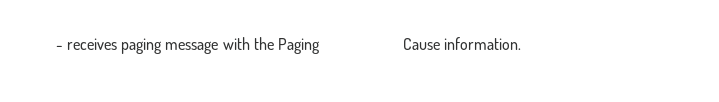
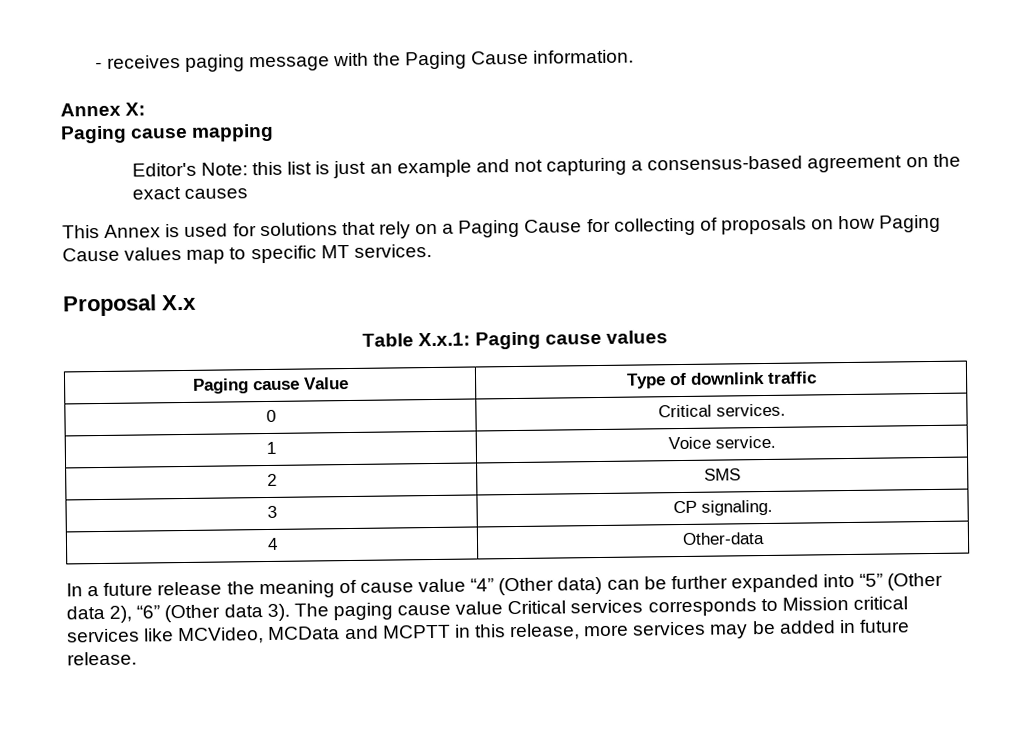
+ Annex X:
+ Paging cause mapping
+ Editor's Note: this list is just an example and not capturing a consensus-based agreement on the exact causes
+ This Annex is used for solutions that rely on a Paging Cause for collecting of proposals on how Paging Cause values map to specific MT services.
+ Proposal X.x
+ Table X.x.1: Paging cause values
+ Paging cause Value | Type of downlink traffic
+ 0 | Critical services.
+ 1 | Voice service.
+ 2 | SMS
+ 3 | CP signaling.
+ 4 | Other-data
+ In a future release the meaning of cause value “4” (Other data) can be further expanded into “5” (Other data 2), “6” (Other data 3). The paging cause value Critical services corresponds to Mission critical services like MCVideo, MCData and MCPTT in this release, more services may be added in future release.

